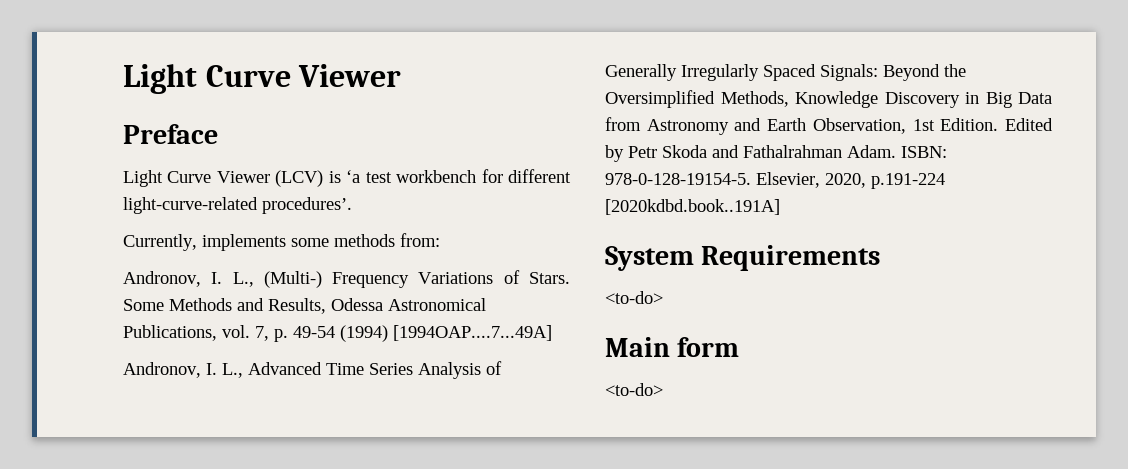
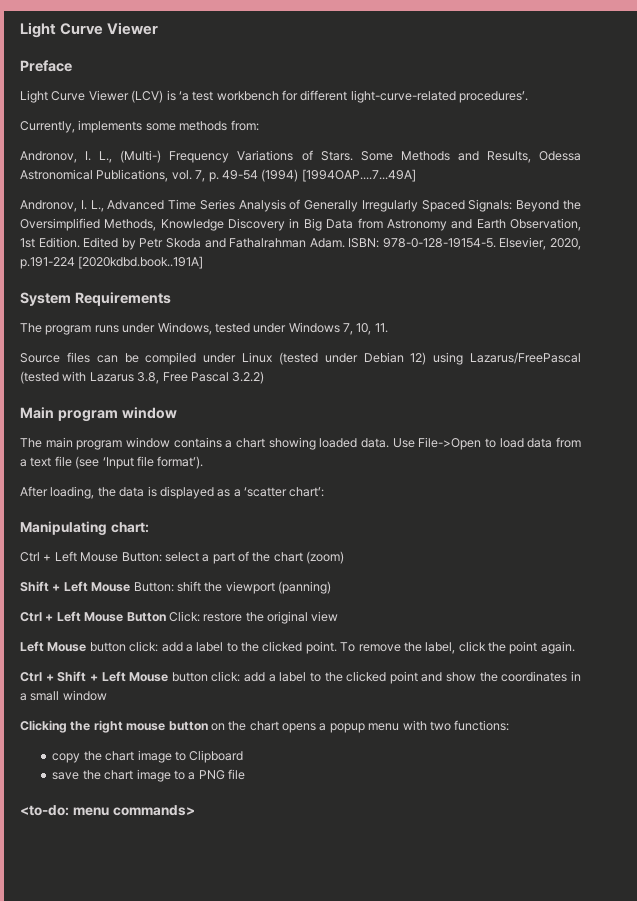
  System Requirements
- <to-do>
- Main form
- <to-do>
+ The program runs under Windows, tested under Windows 7, 10, 11.
+ Source files can be compiled under Linux (tested under Debian 12) using Lazarus/FreePascal (tested with Lazarus 3.8, Free Pascal 3.2.2)
+ Main program window
+ The main program window contains a chart showing loaded data. Use File->Open to load data from a text file (see ‘Input file format’).
+ After loading, the data is displayed as a ‘scatter chart’:
+ Manipulating chart:
+ Ctrl + Left Mouse Button: select a part of the chart (zoom)
+ Shift + Left Mouse Button: shift the viewport (panning)
+ Ctrl + Left Mouse Button Click: restore the original view
+ Left Mouse button click: add a label to the clicked point. To remove the label, click the point again.
+ Ctrl + Shift + Left Mouse button click: add a label to the clicked point and show the coordinates in a small window
+ Clicking the right mouse button on the chart opens a popup menu with two functions:
+ copy the chart image to Clipboard
+ save the chart image to a PNG file
+ <to-do: menu commands>

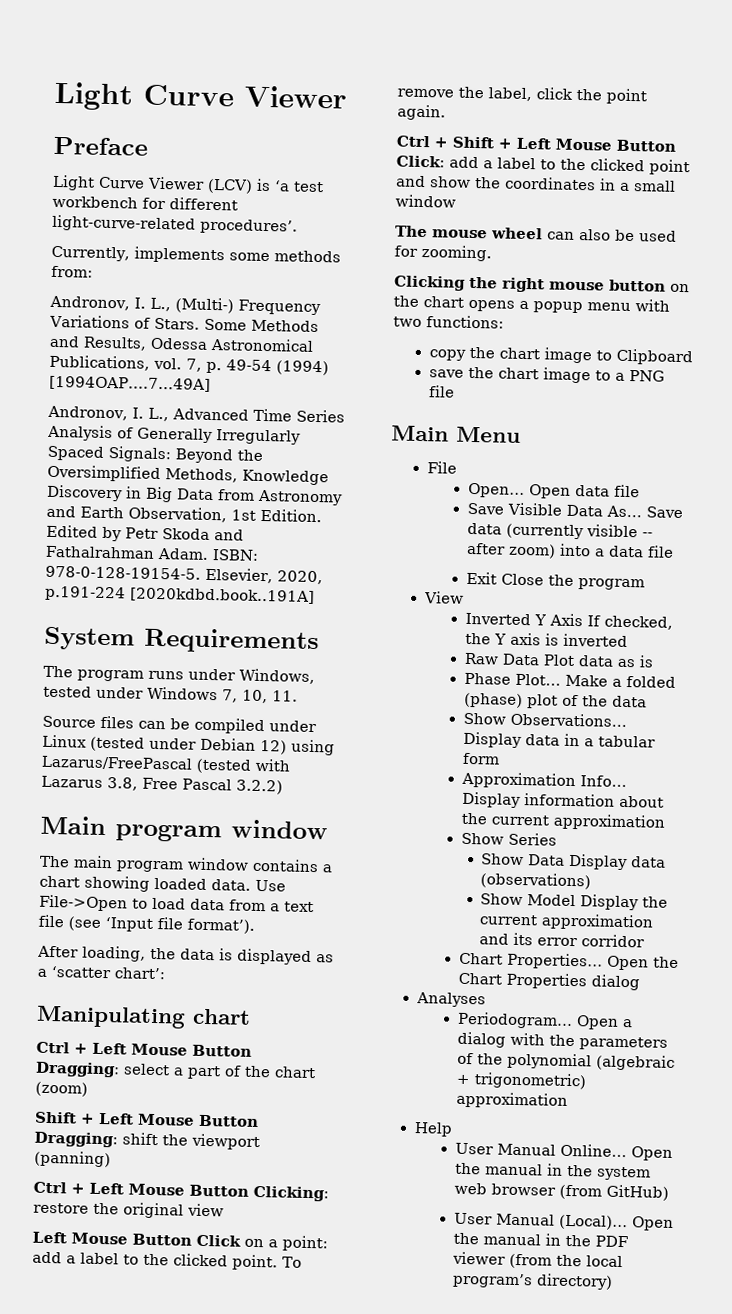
- Manipulating chart:
- Ctrl + Left Mouse Button: select a part of the chart (zoom)
+ Manipulating chart
+ Ctrl + Left Mouse Button Dragging: select a part of the chart (zoom)
- Shift + Left Mouse Button: shift the viewport (panning)
+ Shift + Left Mouse Button Dragging: shift the viewport (panning)
- Ctrl + Left Mouse Button Click: restore the original view
+ Ctrl + Left Mouse Button Clicking: restore the original view
- Left Mouse button click: add a label to the clicked point.
+ Left Mouse Button Click on a point: add a label to the clicked point.
- Ctrl + Shift + Left Mouse button click: add a label to the clicked point and show the coordinates in a small window
+ Ctrl + Shift + Left Mouse Button Click: add a label to the clicked point and show the coordinates in a small window
+ The mouse wheel can also be used for zooming.
- <to-do: menu commands>
+ Main Menu
+ File
+ Open… Open data file
+ Save Visible Data As… Save data (currently visible -- after zoom) into a data file
+ Exit Close the program
+ View
+ Inverted Y Axis If checked, the Y axis is inverted
+ Raw Data Plot data as is
+ Phase Plot… Make a folded (phase) plot of the data
+ Show Observations… Display data in a tabular form
+ Approximation Info… Display information about the current approximation
+ Show Series
+ Show Data Display data (observations)
+ Show Model Display the current approximation and its error corridor
+ Chart Properties… Open the Chart Properties dialog
+ Analyses
+ Periodogram… Open a dialog with the parameters of the polynomial (algebraic + trigonometric) approximation
+ Help
+ User Manual Online… Open the manual in the system web browser (from GitHub)
+ User Manual (Local)… Open the manual in the PDF viewer (from the local program’s directory)

